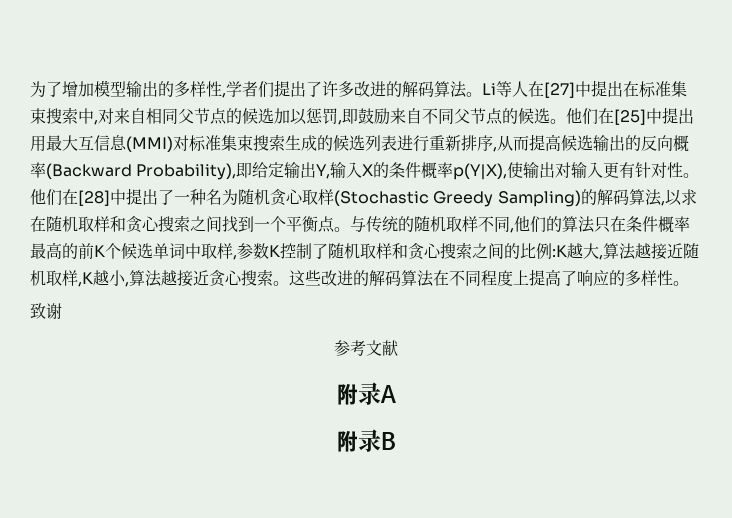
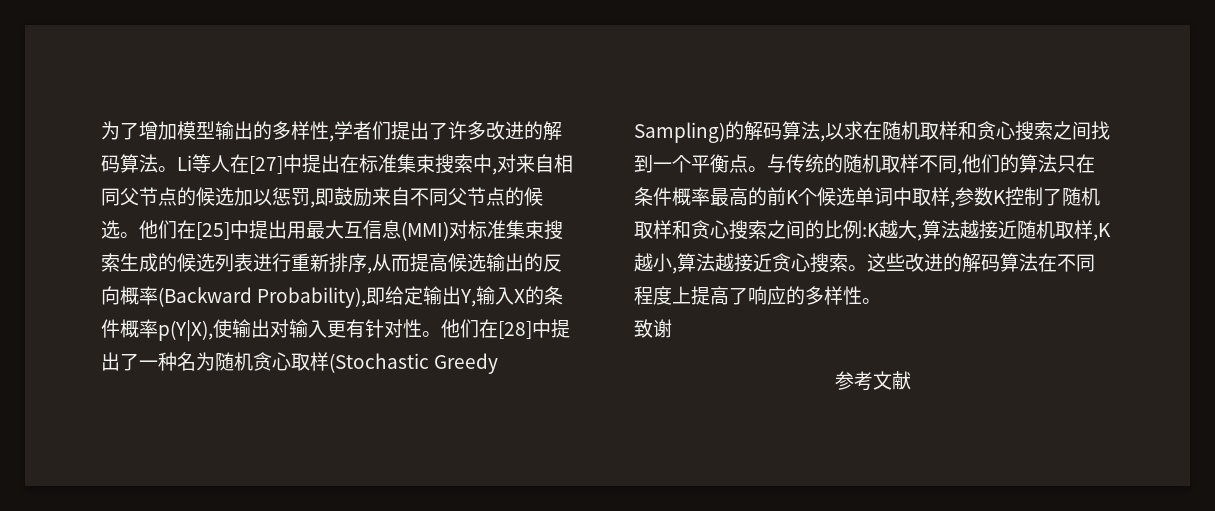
- 附录A
- 附录B

